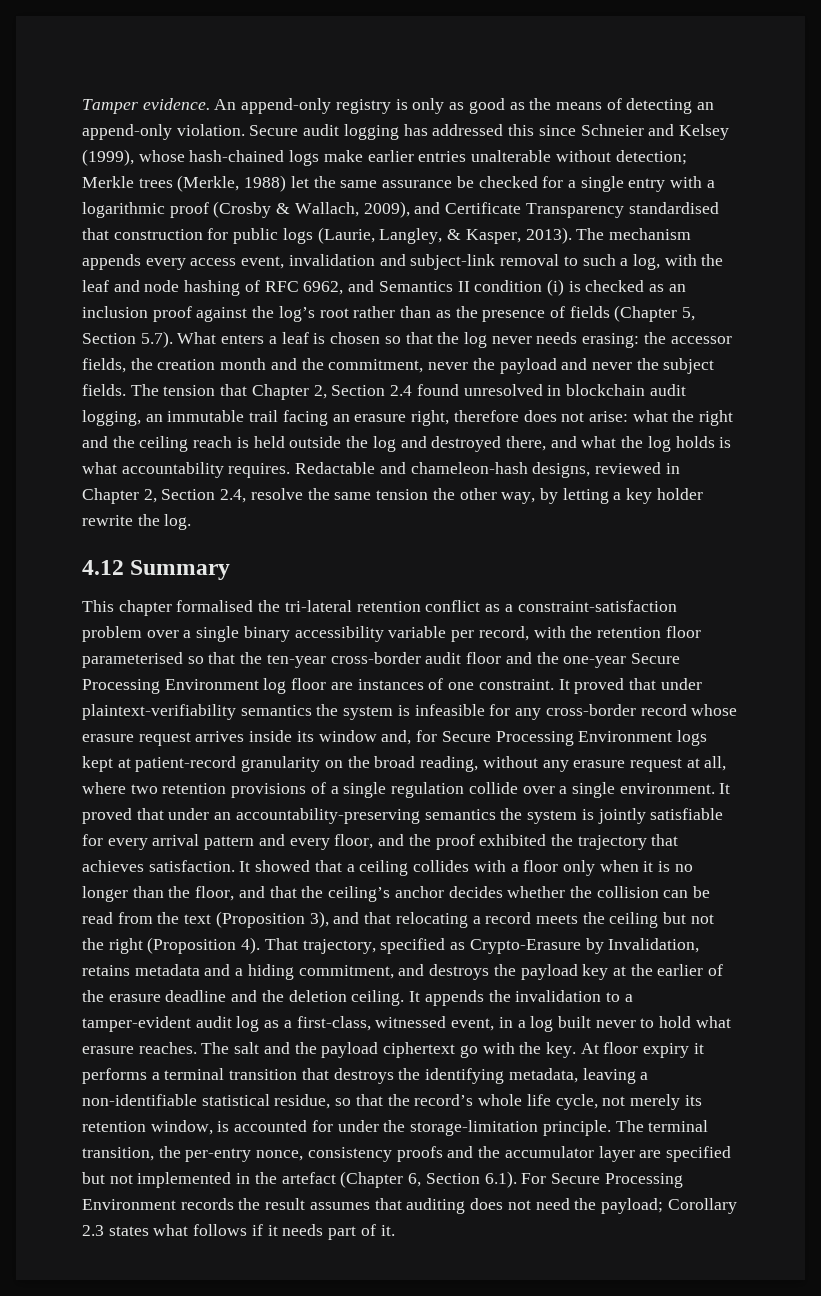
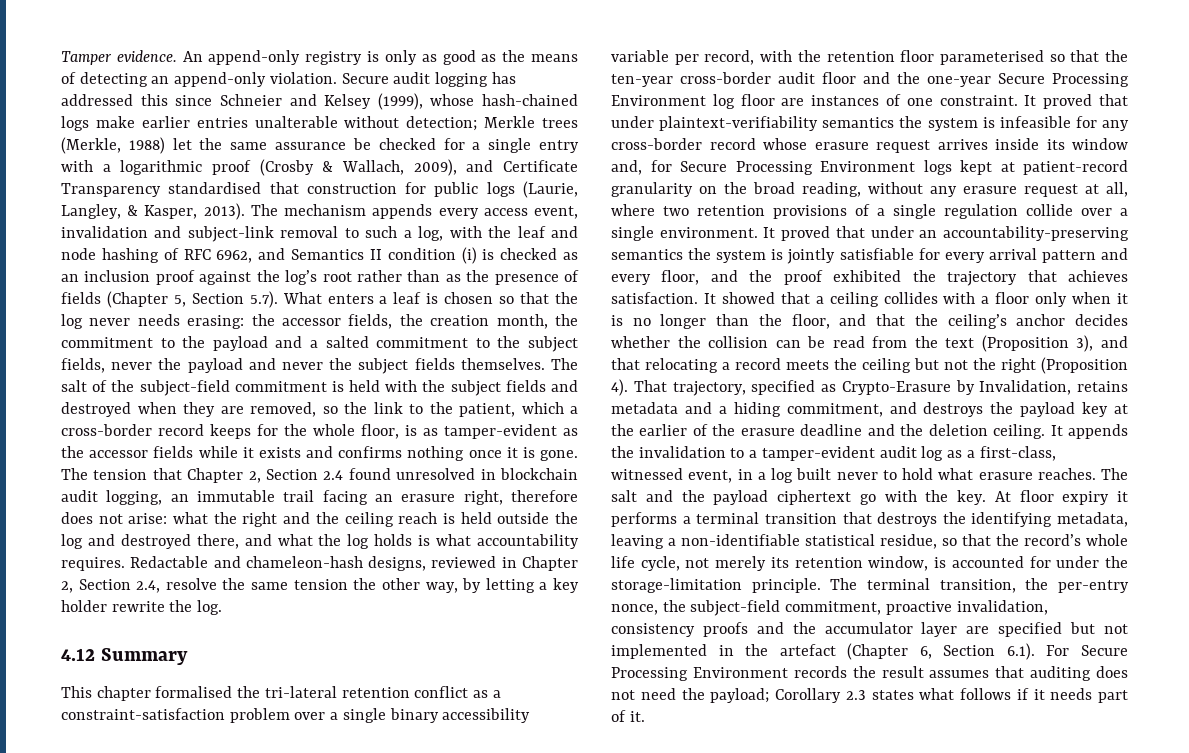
- the accessor fields, the creation month and the commitment, never the payload and never the subject fields.
+ the accessor fields, the creation month, the commitment to the payload and a salted commitment to the subject fields, never the payload and never the subject fields themselves. The salt of the subject-field commitment is held with the subject fields and destroyed when they are removed, so the link to the patient, which a cross-border record keeps for the whole floor, is as tamper-evident as the accessor fields while it exists and confirms nothing once it is gone.
- The terminal transition, the per-entry nonce, consistency proofs and the accumulator layer are specified but not implemented in the artefact (Chapter 6, Section 6.1). For Secure Processing Environment records the result assumes that auditing does not need the payload; Corollary 2.3 states what follows if it needs part of it.
+ The terminal transition, the per-entry nonce, the subject-field commitment, proactive invalidation, consistency proofs and the accumulator layer are specified but not implemented in the artefact (Chapter 6, Section 6.1). For Secure Processing Environment records the result assumes that auditing does not need the payload; Corollary 2.3 states what follows if it needs part of it.

